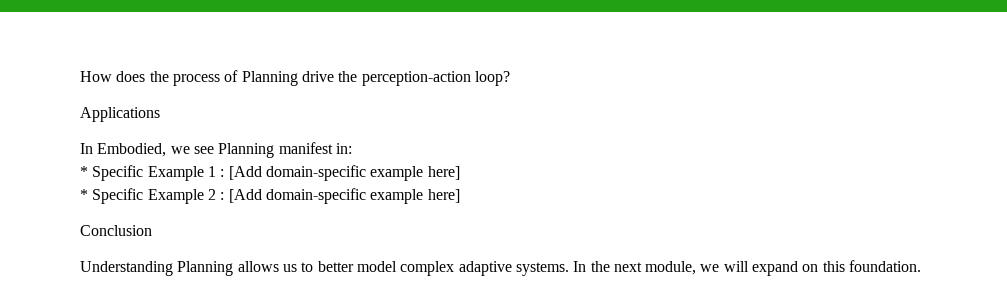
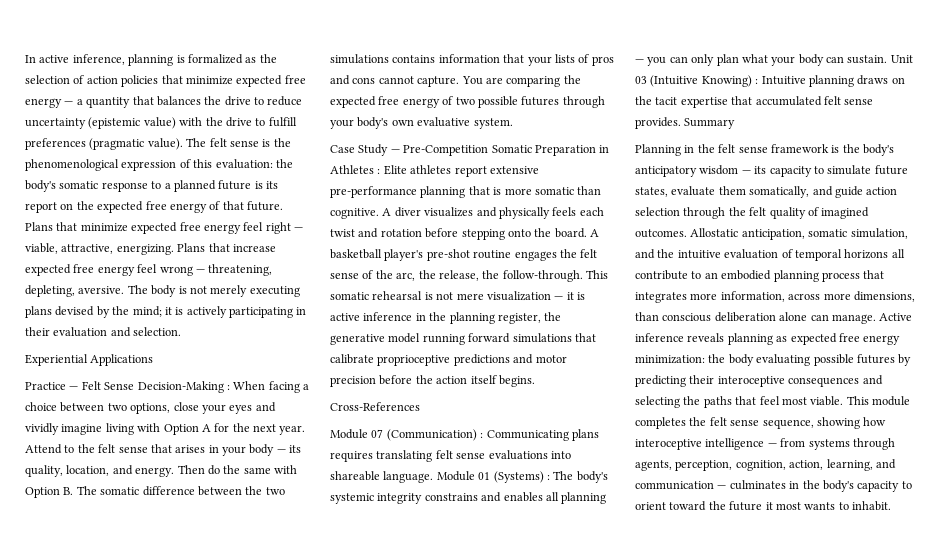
- How does the process of Planning drive the perception-action loop?
- Applications
- In Embodied, we see Planning manifest in:
- * Specific Example 1 : [Add domain-specific example here]
- * Specific Example 2 : [Add domain-specific example here]
- Conclusion
- Understanding Planning allows us to better model complex adaptive systems. In the next module, we will expand on this foundation.
+ In active inference, planning is formalized as the selection of action policies that minimize expected free energy — a quantity that balances the drive to reduce uncertainty (epistemic value) with the drive to fulfill preferences (pragmatic value). The felt sense is the phenomenological expression of this evaluation: the body's somatic response to a planned future is its report on the expected free energy of that future. Plans that minimize expected free energy feel right — viable, attractive, energizing. Plans that increase expected free energy feel wrong — threatening, depleting, aversive. The body is not merely executing plans devised by the mind; it is actively participating in their evaluation and selection.
+ Experiential Applications
+ Practice — Felt Sense Decision-Making : When facing a choice between two options, close your eyes and vividly imagine living with Option A for the next year. Attend to the felt sense that arises in your body — its quality, location, and energy. Then do the same with Option B. The somatic difference between the two simulations contains information that your lists of pros and cons cannot capture. You are comparing the expected free energy of two possible futures through your body's own evaluative system.
+ Case Study — Pre-Competition Somatic Preparation in Athletes : Elite athletes report extensive pre-performance planning that is more somatic than cognitive. A diver visualizes and physically feels each twist and rotation before stepping onto the board. A basketball player's pre-shot routine engages the felt sense of the arc, the release, the follow-through. This somatic rehearsal is not mere visualization — it is active inference in the planning register, the generative model running forward simulations that calibrate proprioceptive predictions and motor precision before the action itself begins.
+ Cross-References
+ Module 07 (Communication) : Communicating plans requires translating felt sense evaluations into shareable language. Module 01 (Systems) : The body's systemic integrity constrains and enables all planning — you can only plan what your body can sustain. Unit 03 (Intuitive Knowing) : Intuitive planning draws on the tacit expertise that accumulated felt sense provides. Summary
+ Planning in the felt sense framework is the body's anticipatory wisdom — its capacity to simulate future states, evaluate them somatically, and guide action selection through the felt quality of imagined outcomes. Allostatic anticipation, somatic simulation, and the intuitive evaluation of temporal horizons all contribute to an embodied planning process that integrates more information, across more dimensions, than conscious deliberation alone can manage. Active inference reveals planning as expected free energy minimization: the body evaluating possible futures by predicting their interoceptive consequences and selecting the paths that feel most viable. This module completes the felt sense sequence, showing how interoceptive intelligence — from systems through agents, perception, cognition, action, learning, and communication — culminates in the body's capacity to orient toward the future it most wants to inhabit.

